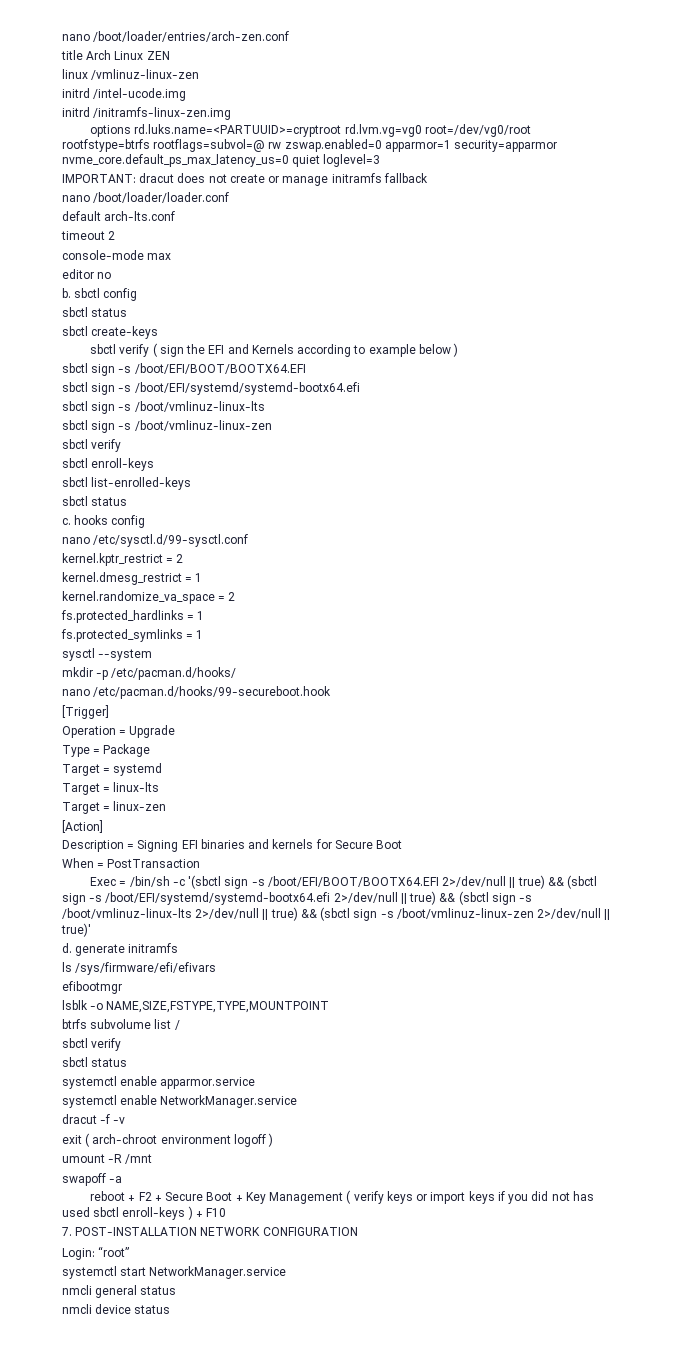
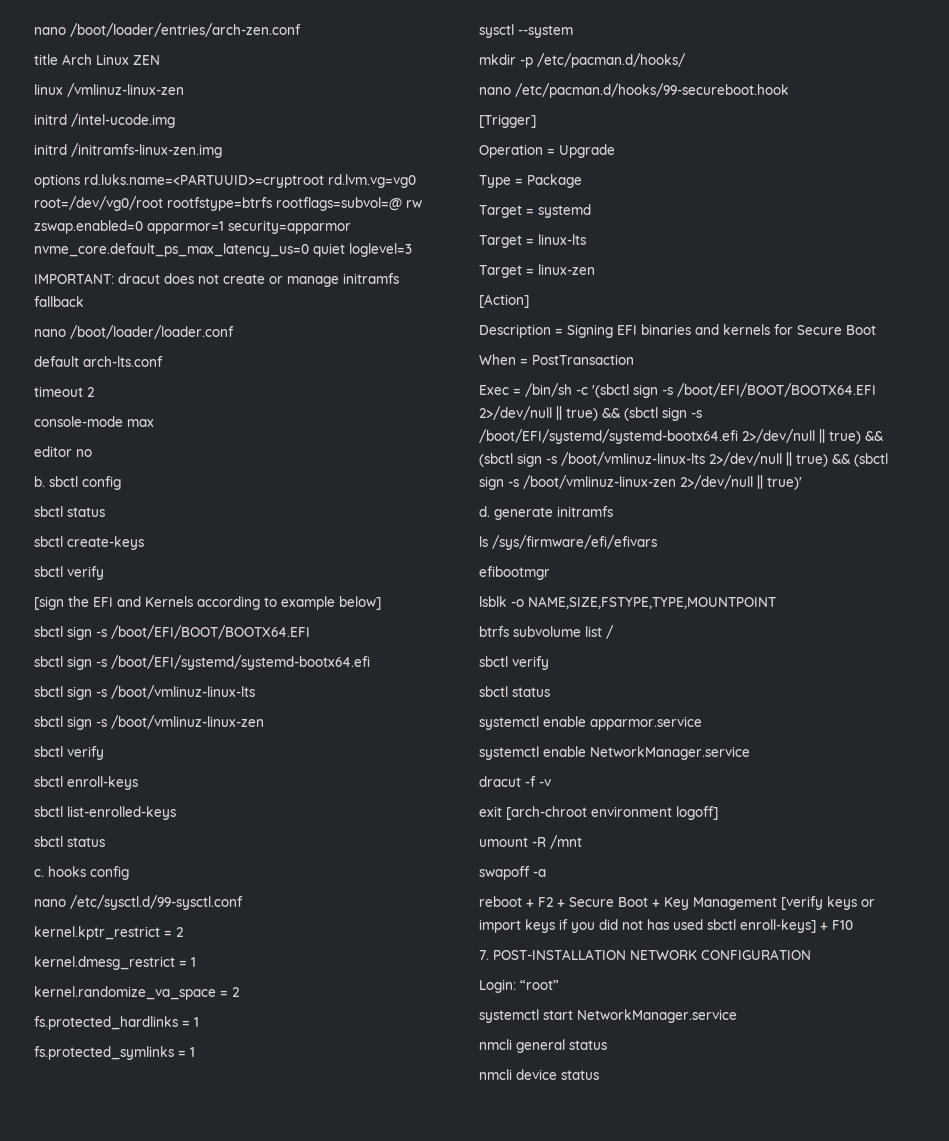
  sbctl create-keys
- sbctl verify ( sign the EFI and Kernels according to example below )
+ sbctl verify
+ [sign the EFI and Kernels according to example below]
- exit ( arch-chroot environment logoff )
+ exit [arch-chroot environment logoff]
- reboot + F2 + Secure Boot + Key Management ( verify keys or import keys if you did not has used sbctl enroll-keys ) + F10
+ reboot + F2 + Secure Boot + Key Management [verify keys or import keys if you did not has used sbctl enroll-keys] + F10

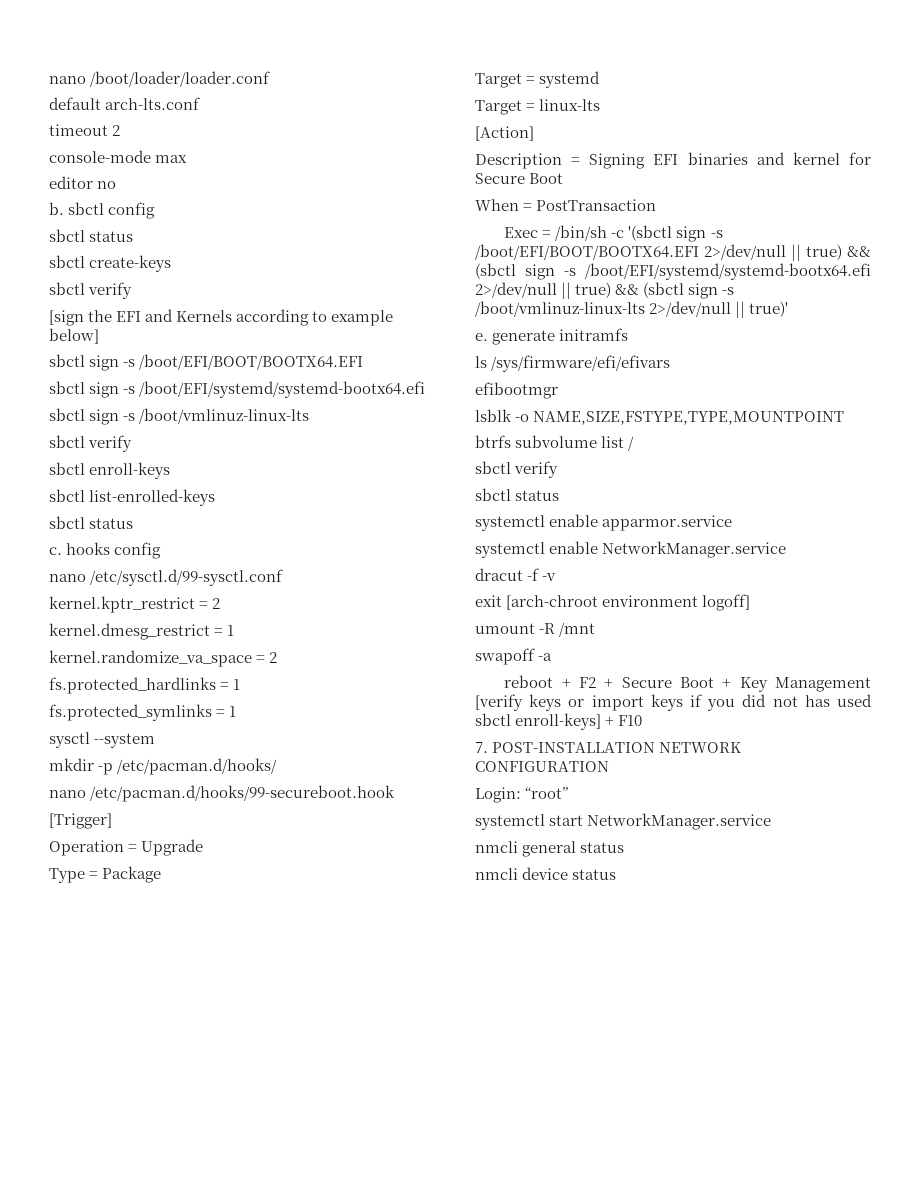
- nano /boot/loader/entries/arch-zen.conf
- title Arch Linux ZEN
- linux /vmlinuz-linux-zen
- initrd /intel-ucode.img
- initrd /initramfs-linux-zen.img
- options rd.luks.name=<PARTUUID>=cryptroot rd.lvm.vg=vg0 root=/dev/vg0/root rootfstype=btrfs rootflags=subvol=@ rw zswap.enabled=0 apparmor=1 security=apparmor nvme_core.default_ps_max_latency_us=0 quiet loglevel=3
- IMPORTANT: dracut does not create or manage initramfs fallback
- sbctl sign -s /boot/vmlinuz-linux-zen
- Target = linux-zen
- Description = Signing EFI binaries and kernels for Secure Boot
+ Description = Signing EFI binaries and kernel for Secure Boot
- Exec = /bin/sh -c '(sbctl sign -s /boot/EFI/BOOT/BOOTX64.EFI 2>/dev/null || true) && (sbctl sign -s /boot/EFI/systemd/systemd-bootx64.efi 2>/dev/null || true) && (sbctl sign -s /boot/vmlinuz-linux-lts 2>/dev/null || true) && (sbctl sign -s /boot/vmlinuz-linux-zen 2>/dev/null || true)'
+ Exec = /bin/sh -c '(sbctl sign -s /boot/EFI/BOOT/BOOTX64.EFI 2>/dev/null || true) && (sbctl sign -s /boot/EFI/systemd/systemd-bootx64.efi 2>/dev/null || true) && (sbctl sign -s /boot/vmlinuz-linux-lts 2>/dev/null || true)'
- d. generate initramfs
+ e. generate initramfs

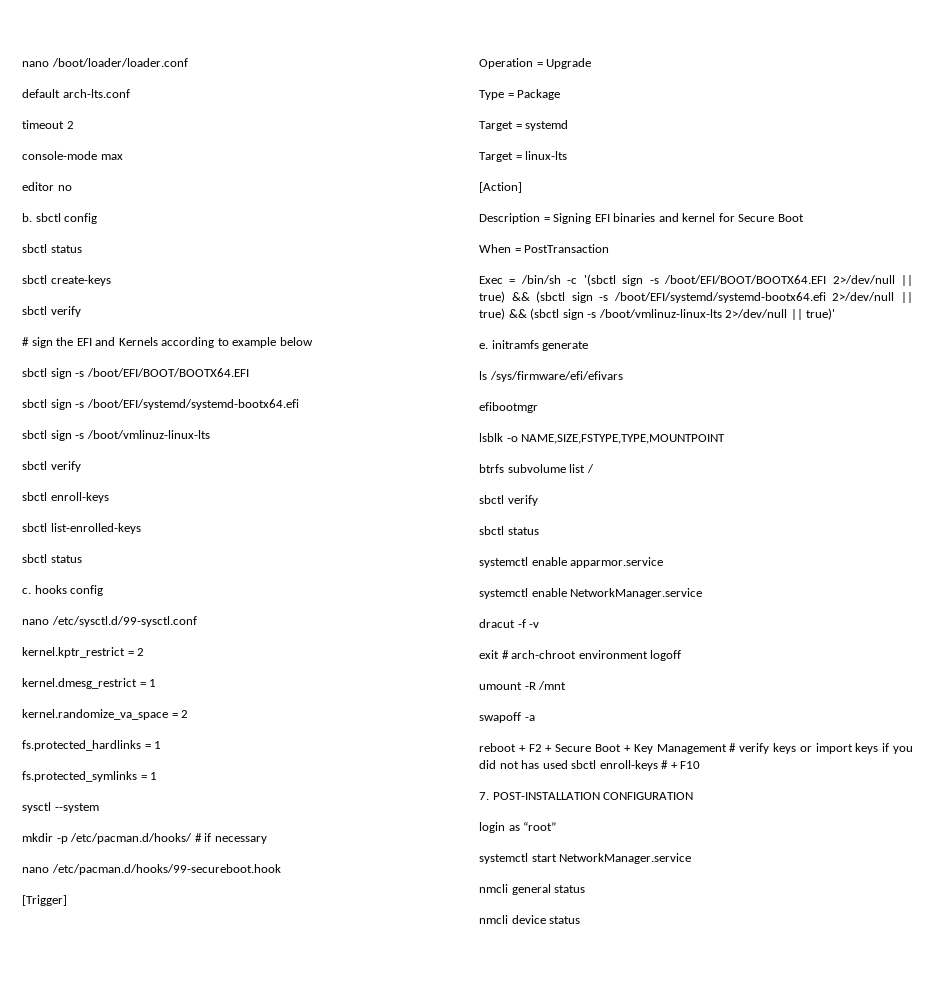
- [sign the EFI and Kernels according to example below]
+ # sign the EFI and Kernels according to example below
- mkdir -p /etc/pacman.d/hooks/
+ mkdir -p /etc/pacman.d/hooks/ # if necessary
- e. generate initramfs
+ e. initramfs generate
- exit [arch-chroot environment logoff]
+ exit # arch-chroot environment logoff
- reboot + F2 + Secure Boot + Key Management [verify keys or import keys if you did not has used sbctl enroll-keys] + F10
+ reboot + F2 + Secure Boot + Key Management # verify keys or import keys if you did not has used sbctl enroll-keys # + F10
- 7. POST-INSTALLATION NETWORK CONFIGURATION
+ 7. POST-INSTALLATION CONFIGURATION
- Login: “root”
+ login as “root”

